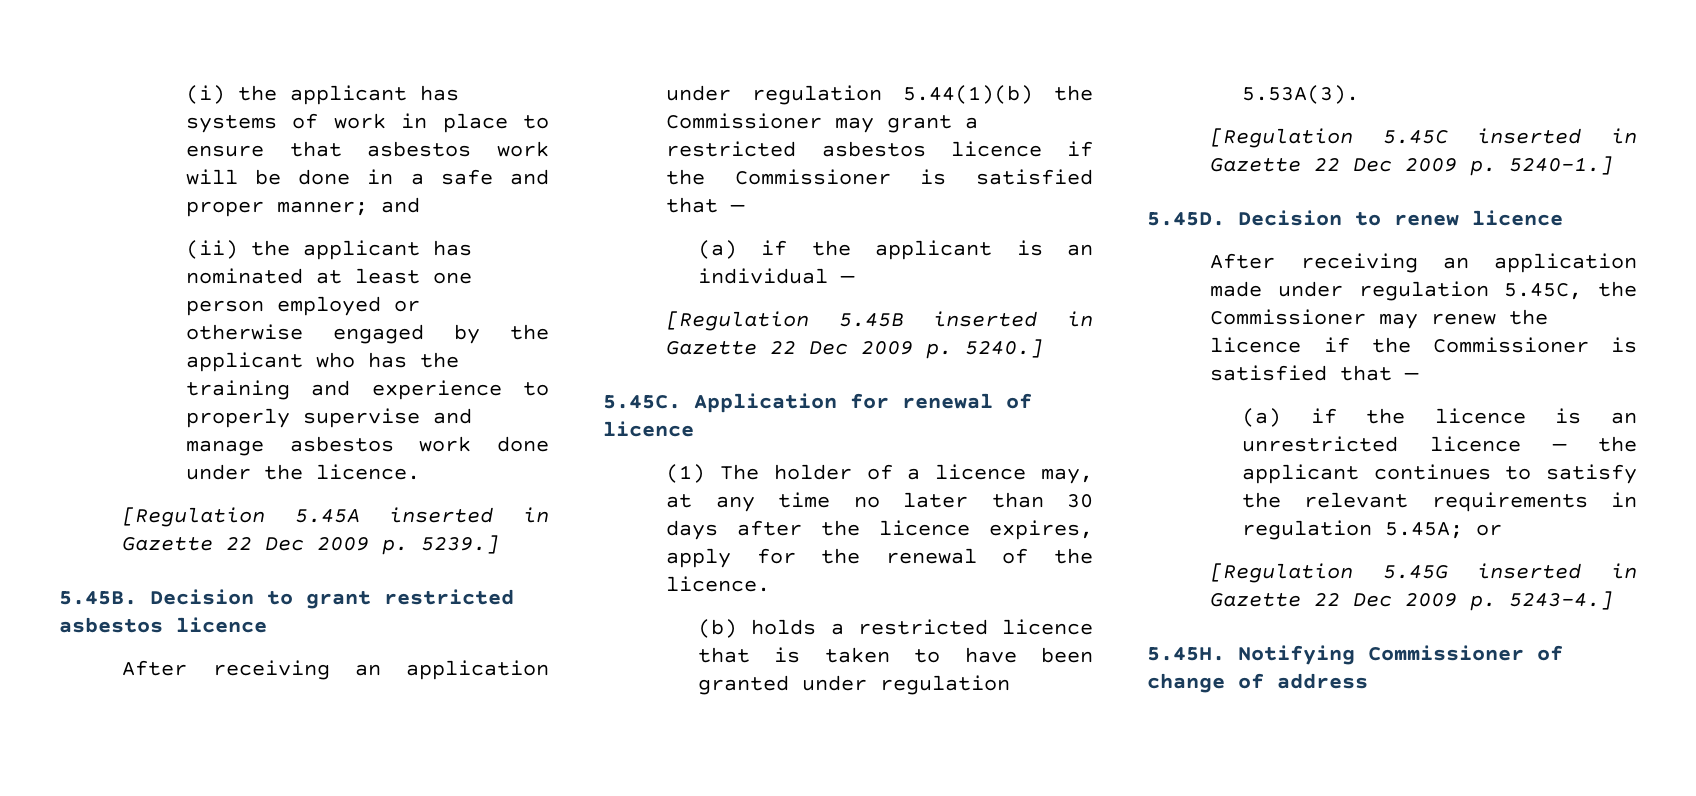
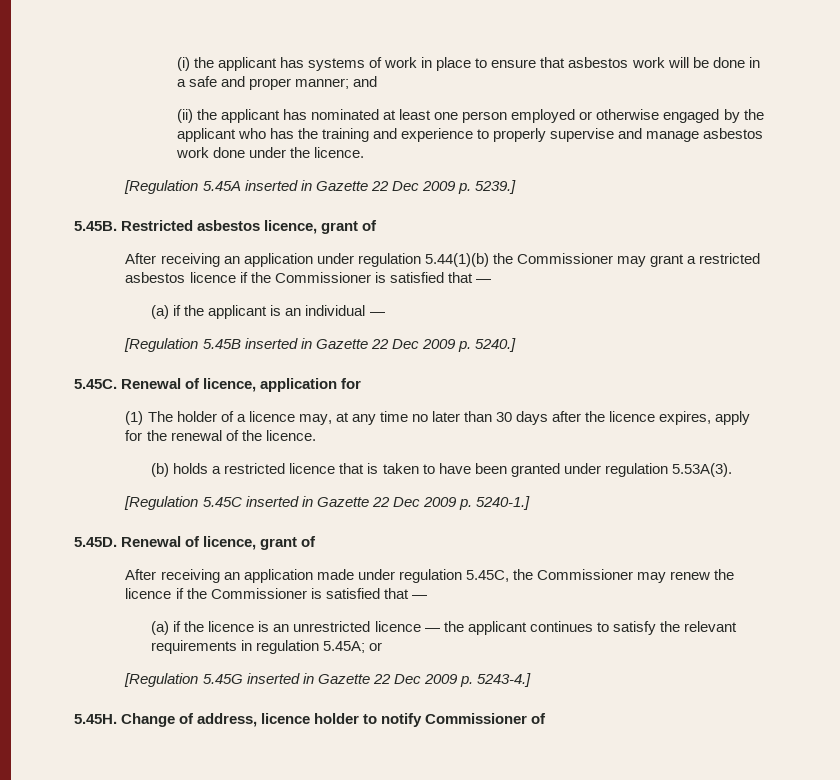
- 5.45B. Decision to grant restricted asbestos licence
+ 5.45B. Restricted asbestos licence, grant of
- 5.45C. Application for renewal of licence
+ 5.45C. Renewal of licence, application for
- 5.45D. Decision to renew licence
+ 5.45D. Renewal of licence, grant of
- 5.45H. Notifying Commissioner of change of address
+ 5.45H. Change of address, licence holder to notify Commissioner of

